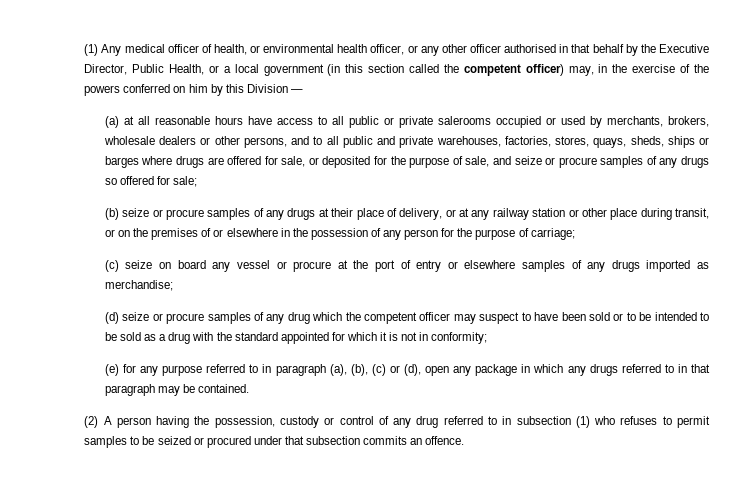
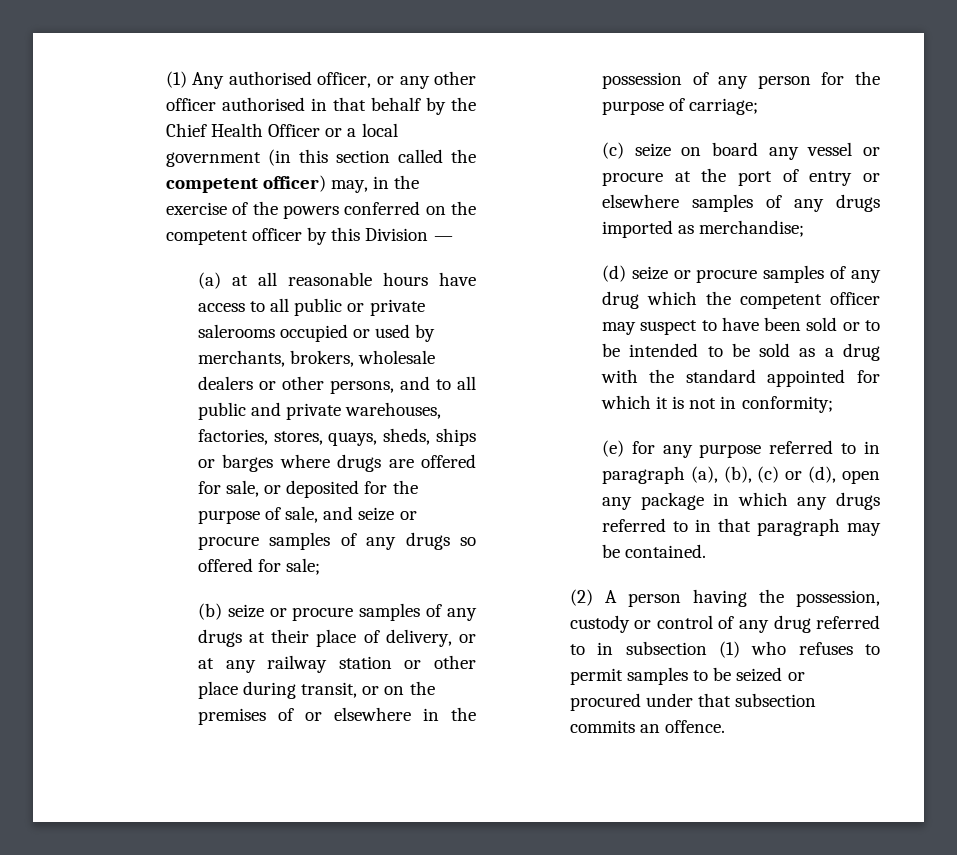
- (1) Any medical officer of health, or environmental health officer, or any other officer authorised in that behalf by the Executive Director, Public Health, or a local government (in this section called the competent officer) may, in the exercise of the powers conferred on him by this Division —
+ (1) Any authorised officer, or any other officer authorised in that behalf by the Chief Health Officer or a local government (in this section called the competent officer) may, in the exercise of the powers conferred on the competent officer by this Division —

